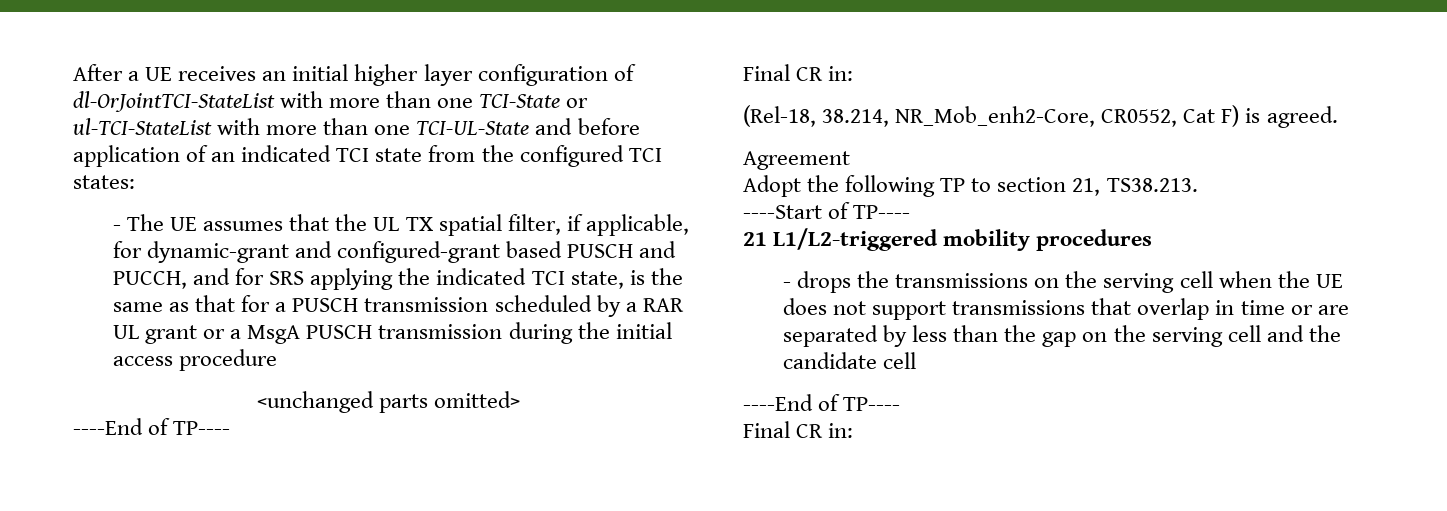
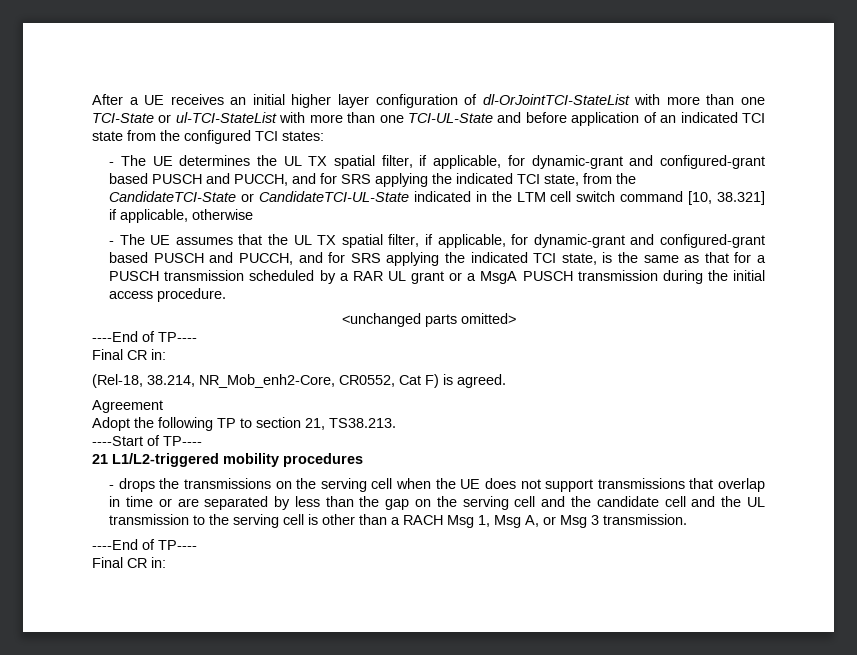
+ - The UE determines the UL TX spatial filter, if applicable, for dynamic-grant and configured-grant based PUSCH and PUCCH, and for SRS applying the indicated TCI state, from the CandidateTCI-State or CandidateTCI-UL-State indicated in the LTM cell switch command [10, 38.321] if applicable, otherwise
- - The UE assumes that the UL TX spatial filter, if applicable, for dynamic-grant and configured-grant based PUSCH and PUCCH, and for SRS applying the indicated TCI state, is the same as that for a PUSCH transmission scheduled by a RAR UL grant or a MsgA PUSCH transmission during the initial access procedure
+ - The UE assumes that the UL TX spatial filter, if applicable, for dynamic-grant and configured-grant based PUSCH and PUCCH, and for SRS applying the indicated TCI state, is the same as that for a PUSCH transmission scheduled by a RAR UL grant or a MsgA PUSCH transmission during the initial access procedure.
- - drops the transmissions on the serving cell when the UE does not support transmissions that overlap in time or are separated by less than the gap on the serving cell and the candidate cell
+ - drops the transmissions on the serving cell when the UE does not support transmissions that overlap in time or are separated by less than the gap on the serving cell and the candidate cell and the UL transmission to the serving cell is other than a RACH Msg 1, Msg A, or Msg 3 transmission.

